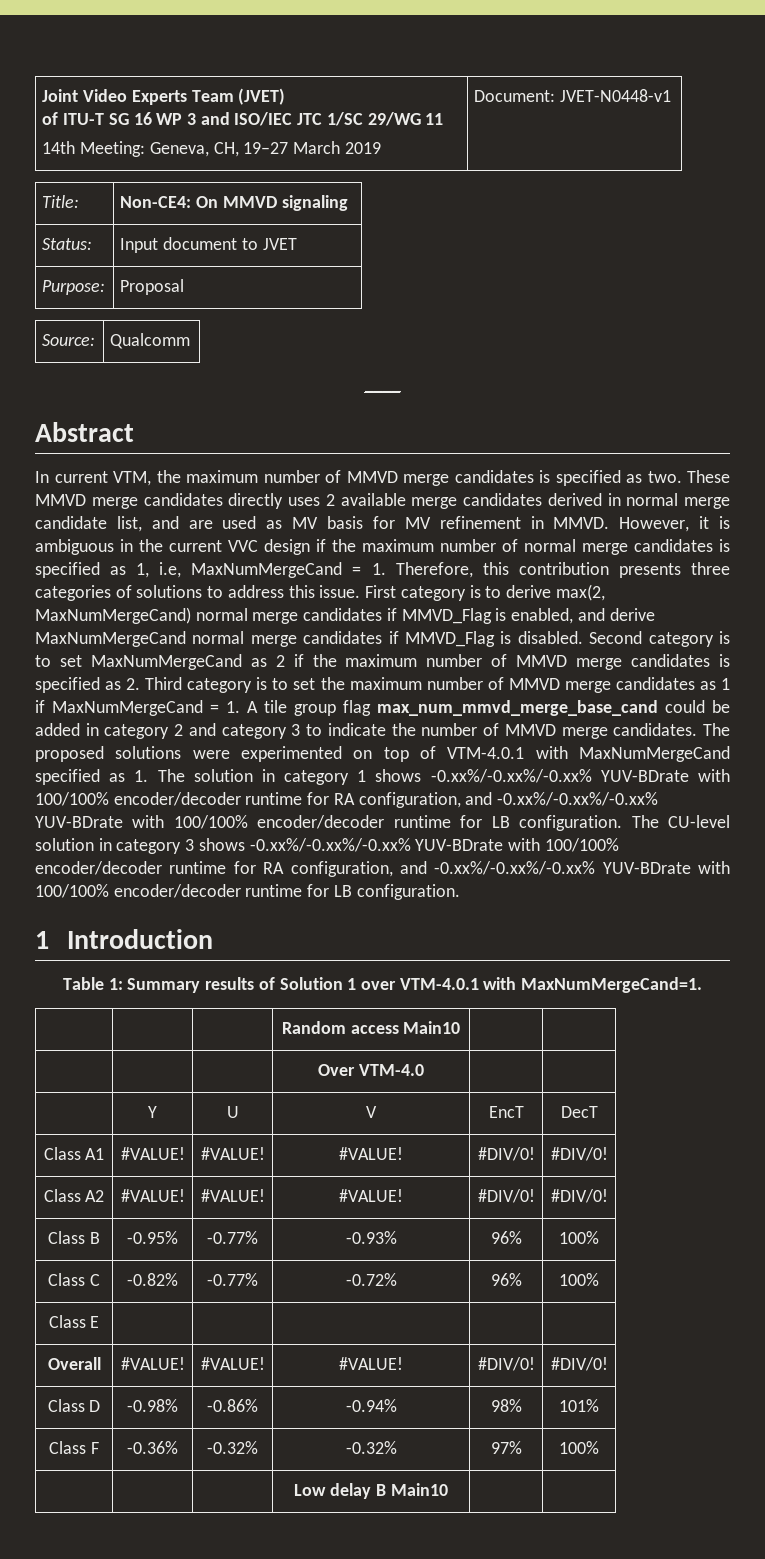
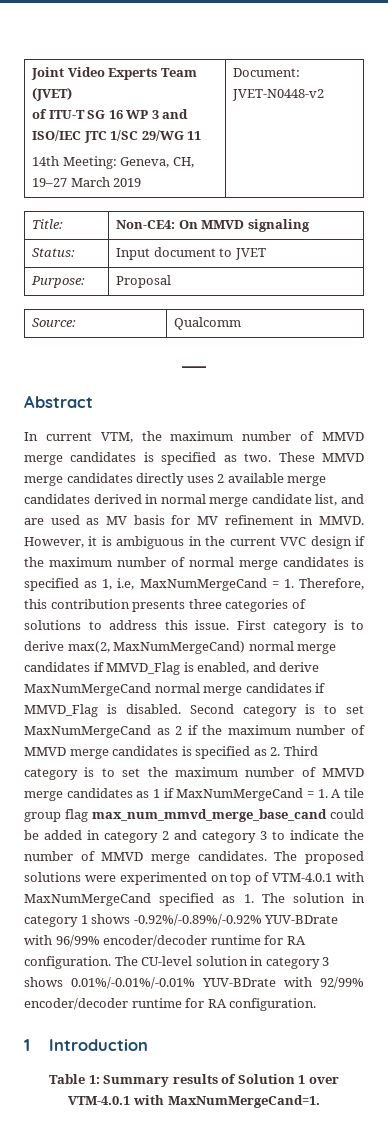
  Joint Video Experts Team (JVET)
  of ITU-T SG 16 WP 3 and ISO/IEC JTC 1/SC 29/WG 11
- 14th Meeting: Geneva, CH, 19–27 March 2019 | Document: JVET-N0448-v1
+ 14th Meeting: Geneva, CH, 19–27 March 2019 | Document: JVET-N0448-v2
- The proposed solutions were experimented on top of VTM-4.0.1 with MaxNumMergeCand specified as 1. The solution in category 1 shows -0.xx%/-0.xx%/-0.xx% YUV-BDrate with 100/100% encoder/decoder runtime for RA configuration, and -0.xx%/-0.xx%/-0.xx% YUV-BDrate with 100/100% encoder/decoder runtime for LB configuration.
+ The proposed solutions were experimented on top of VTM-4.0.1 with MaxNumMergeCand specified as 1. The solution in category 1 shows -0.92%/-0.89%/-0.92% YUV-BDrate with 96/99% encoder/decoder runtime for RA configuration.
- The CU-level solution in category 3 shows -0.xx%/-0.xx%/-0.xx% YUV-BDrate with 100/100% encoder/decoder runtime for RA configuration, and -0.xx%/-0.xx%/-0.xx% YUV-BDrate with 100/100% encoder/decoder runtime for LB configuration.
+ The CU-level solution in category 3 shows 0.01%/-0.01%/-0.01% YUV-BDrate with 92/99% encoder/decoder runtime for RA configuration.
- | | | Random access Main10 | |
- | | | Over VTM-4.0 | |
- | Y | U | V | EncT | DecT
- Class A1 | #VALUE! | #VALUE! | #VALUE! | #DIV/0! | #DIV/0!
- Class A2 | #VALUE! | #VALUE! | #VALUE! | #DIV/0! | #DIV/0!
- Class B | -0.95% | -0.77% | -0.93% | 96% | 100%
- Class C | -0.82% | -0.77% | -0.72% | 96% | 100%
- Class E | | | | |
- Overall | #VALUE! | #VALUE! | #VALUE! | #DIV/0! | #DIV/0!
- Class D | -0.98% | -0.86% | -0.94% | 98% | 101%
- Class F | -0.36% | -0.32% | -0.32% | 97% | 100%
- | | | Low delay B Main10 | |

